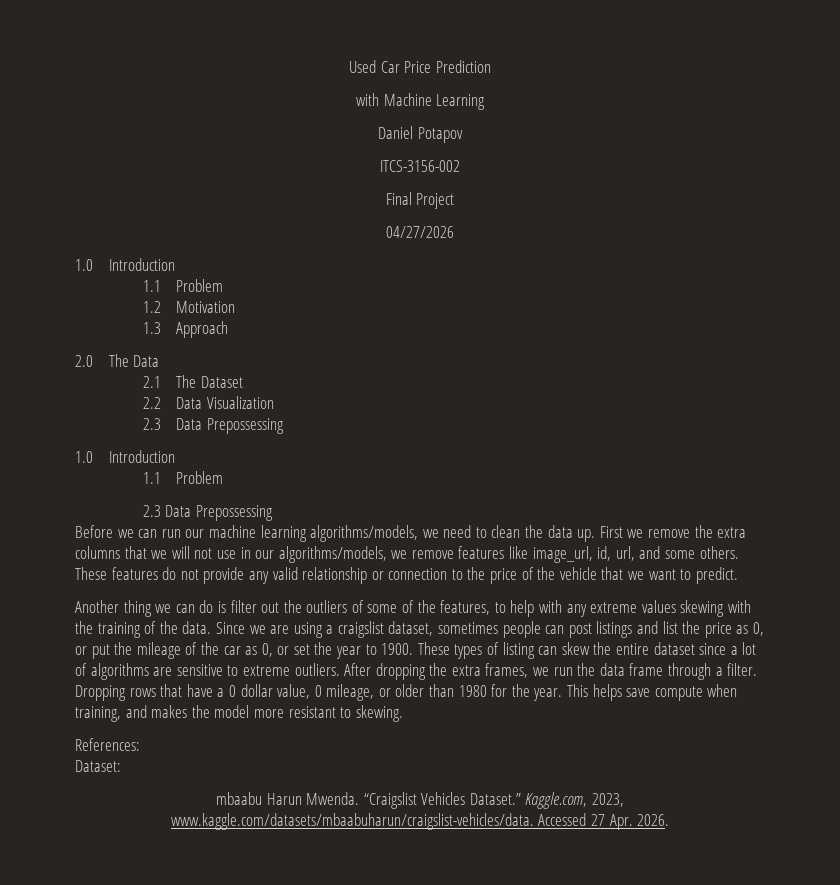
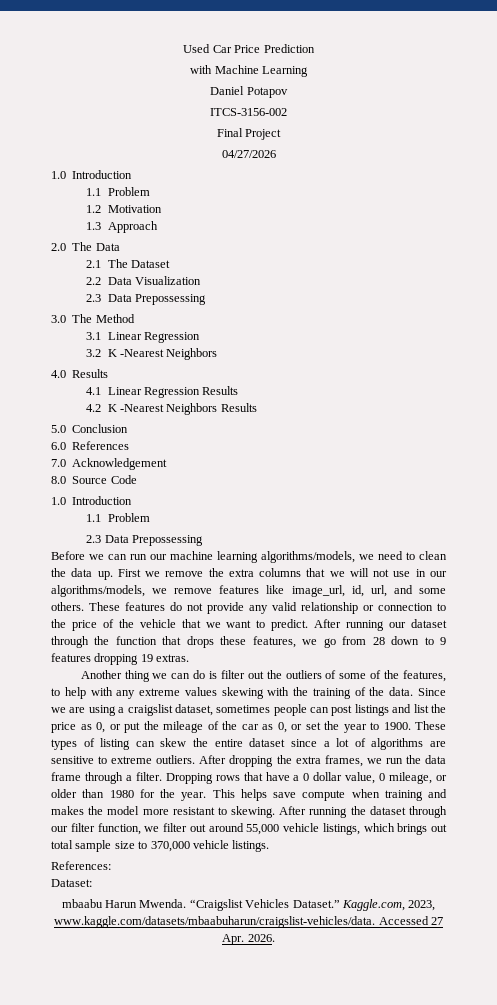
+ 3.0 The Method
+ 3.1 Linear Regression
+ 3.2 K -Nearest Neighbors
+ 4.0 Results
+ 4.1 Linear Regression Results
+ 4.2 K -Nearest Neighbors Results
+ 5.0 Conclusion
+ 6.0 References
+ 7.0 Acknowledgement
+ 8.0 Source Code
+ After running our dataset through the function that drops these features, we go from 28 down to 9 features dropping 19 extras.
- This helps save compute when training, and makes the model more resistant to skewing.
+ This helps save compute when training and makes the model more resistant to skewing. After running the dataset through our filter function, we filter out around 55,000 vehicle listings, which brings out total sample size to 370,000 vehicle listings.

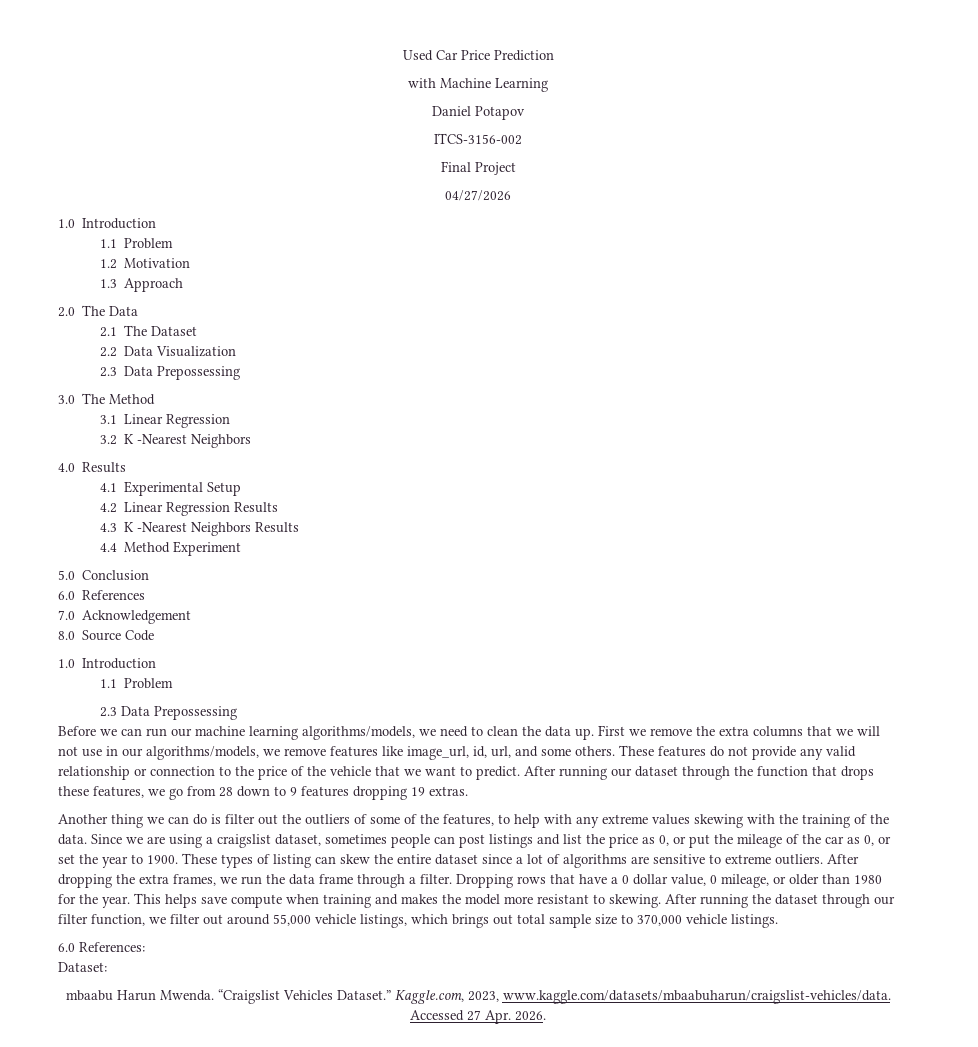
- 4.1 Linear Regression Results
+ 4.1 Experimental Setup
+ 4.2 Linear Regression Results
- 4.2 K -Nearest Neighbors Results
+ 4.3 K -Nearest Neighbors Results
+ 4.4 Method Experiment
- References:
+ 6.0 References:

